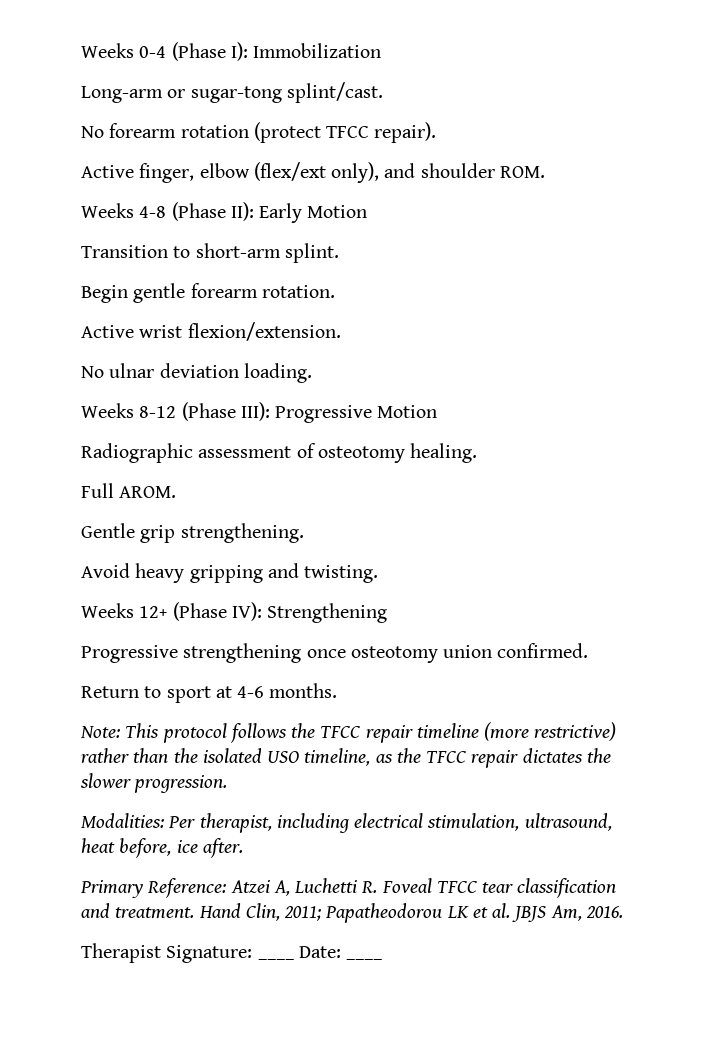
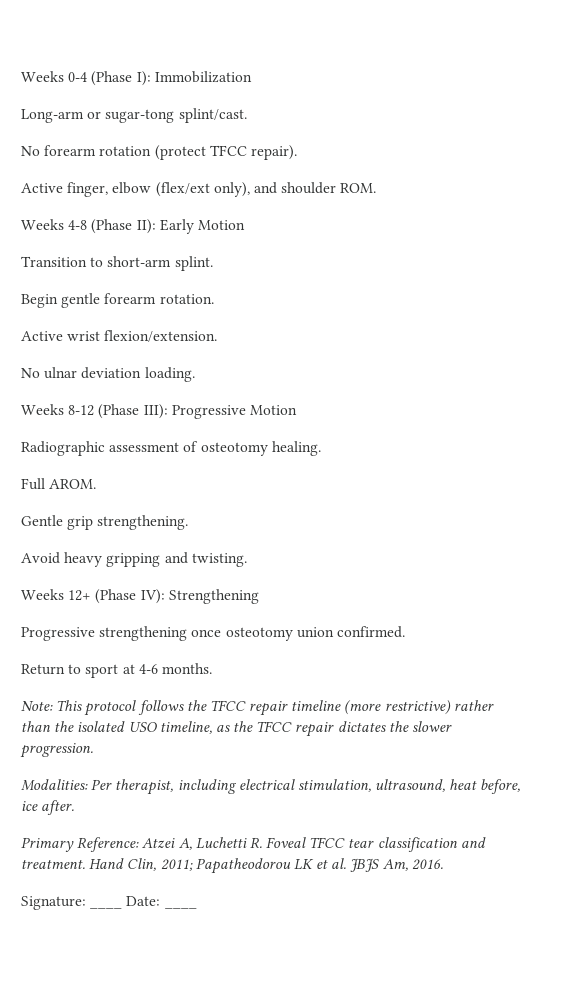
- Therapist Signature: ____ Date: ____
+ Signature: ____ Date: ____

